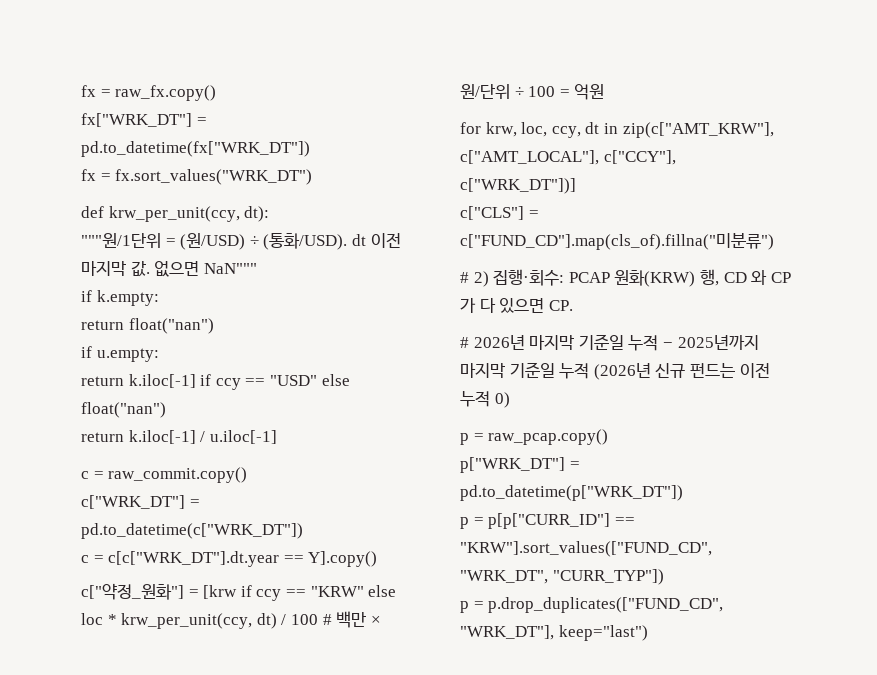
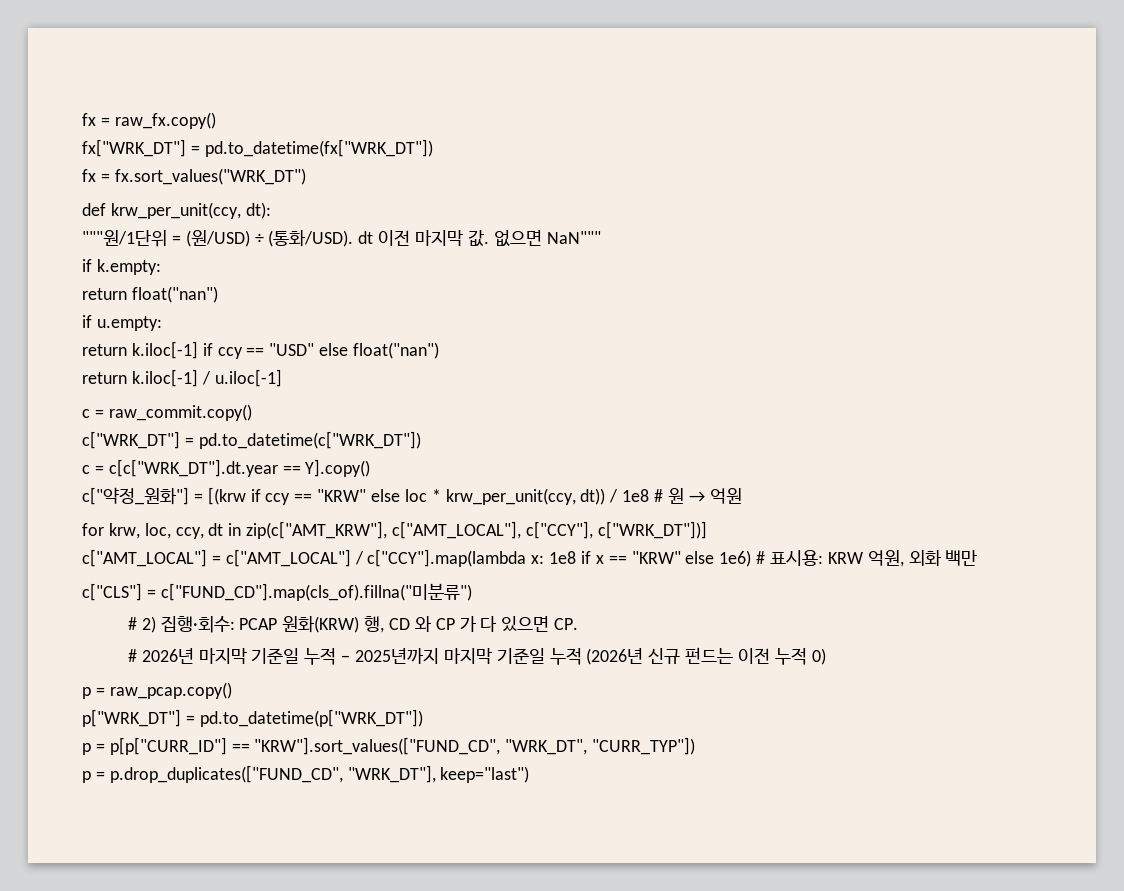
- c["약정_원화"] = [krw if ccy == "KRW" else loc * krw_per_unit(ccy, dt) / 100 # 백만 × 원/단위 ÷ 100 = 억원
+ c["약정_원화"] = [(krw if ccy == "KRW" else loc * krw_per_unit(ccy, dt)) / 1e8 # 원 → 억원
+ c["AMT_LOCAL"] = c["AMT_LOCAL"] / c["CCY"].map(lambda x: 1e8 if x == "KRW" else 1e6) # 표시용: KRW 억원, 외화 백만

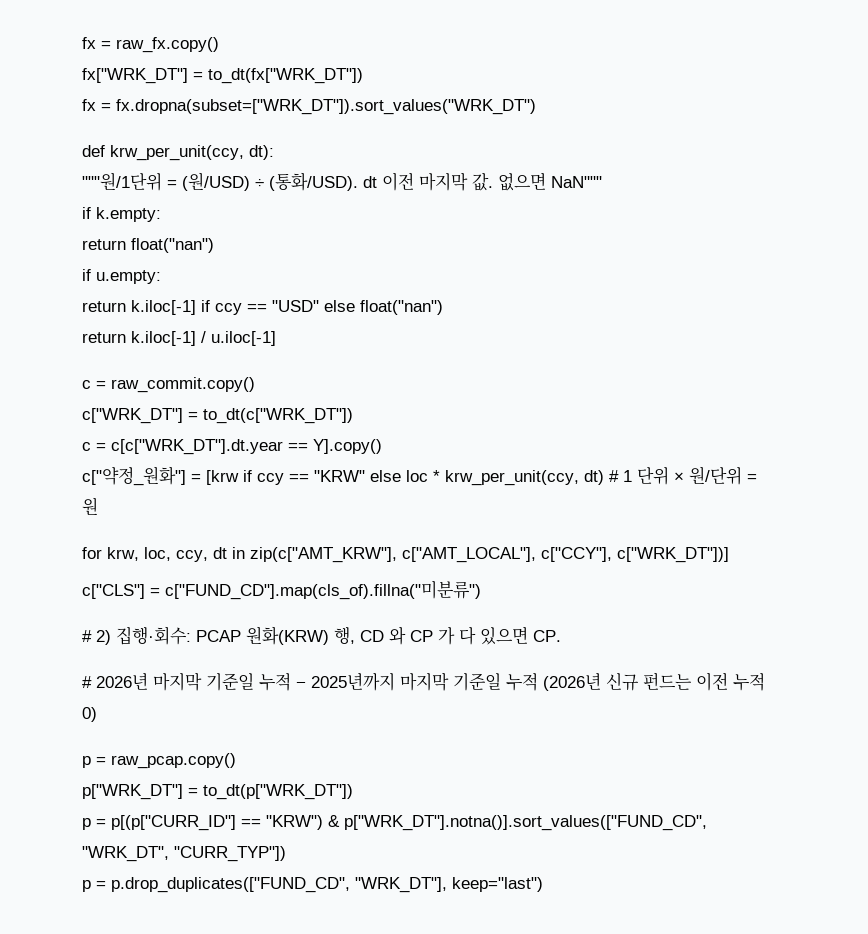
- fx["WRK_DT"] = pd.to_datetime(fx["WRK_DT"])
- fx = fx.sort_values("WRK_DT")
+ fx["WRK_DT"] = to_dt(fx["WRK_DT"])
+ fx = fx.dropna(subset=["WRK_DT"]).sort_values("WRK_DT")
- c["WRK_DT"] = pd.to_datetime(c["WRK_DT"])
+ c["WRK_DT"] = to_dt(c["WRK_DT"])
- c["약정_원화"] = [(krw if ccy == "KRW" else loc * krw_per_unit(ccy, dt)) / 1e8 # 원 → 억원
+ c["약정_원화"] = [krw if ccy == "KRW" else loc * krw_per_unit(ccy, dt) # 1 단위 × 원/단위 = 원
- c["AMT_LOCAL"] = c["AMT_LOCAL"] / c["CCY"].map(lambda x: 1e8 if x == "KRW" else 1e6) # 표시용: KRW 억원, 외화 백만
- p["WRK_DT"] = pd.to_datetime(p["WRK_DT"])
- p = p[p["CURR_ID"] == "KRW"].sort_values(["FUND_CD", "WRK_DT", "CURR_TYP"])
+ p["WRK_DT"] = to_dt(p["WRK_DT"])
+ p = p[(p["CURR_ID"] == "KRW") & p["WRK_DT"].notna()].sort_values(["FUND_CD", "WRK_DT", "CURR_TYP"])

